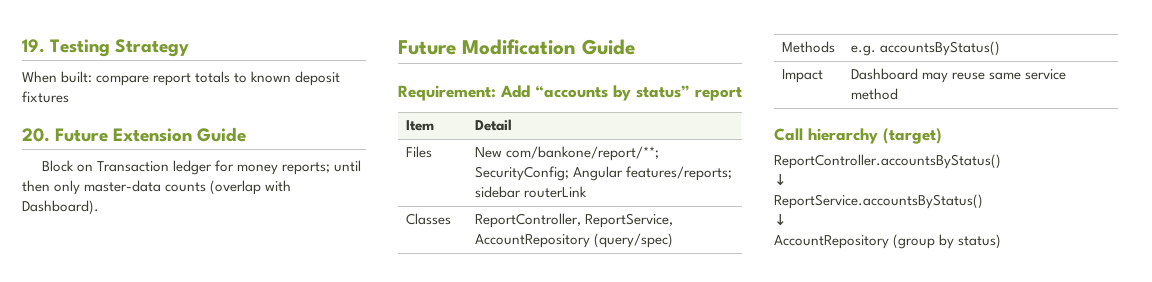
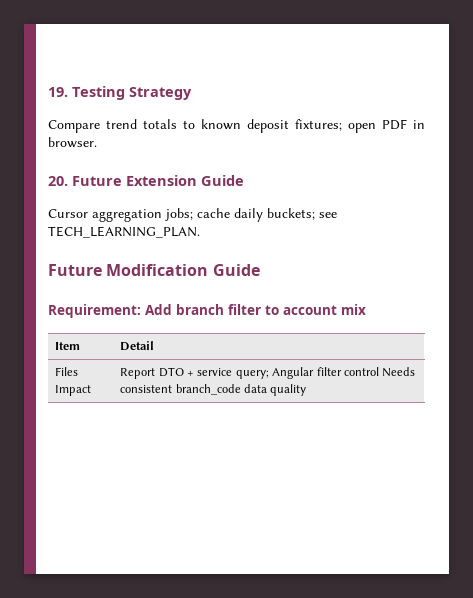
- When built: compare report totals to known deposit fixtures
+ Compare trend totals to known deposit fixtures; open PDF in browser.
  20. Future Extension Guide
- Block on Transaction ledger for money reports; until then only master-data counts (overlap with Dashboard).
+ Cursor aggregation jobs; cache daily buckets; see TECH_LEARNING_PLAN.
- Requirement: Add “accounts by status” report
+ Requirement: Add branch filter to account mix
  Item | Detail
- Files | New com/bankone/report/**; SecurityConfig; Angular features/reports; sidebar routerLink
- Classes | ReportController, ReportService, AccountRepository (query/spec)
- Methods | e.g. accountsByStatus()
- Impact | Dashboard may reuse same service method
- Call hierarchy (target)
- ReportController.accountsByStatus()
- ↓
- ReportService.accountsByStatus()
- ↓
- AccountRepository (group by status)
+ Files Impact | Report DTO + service query; Angular filter control Needs consistent branch_code data quality

